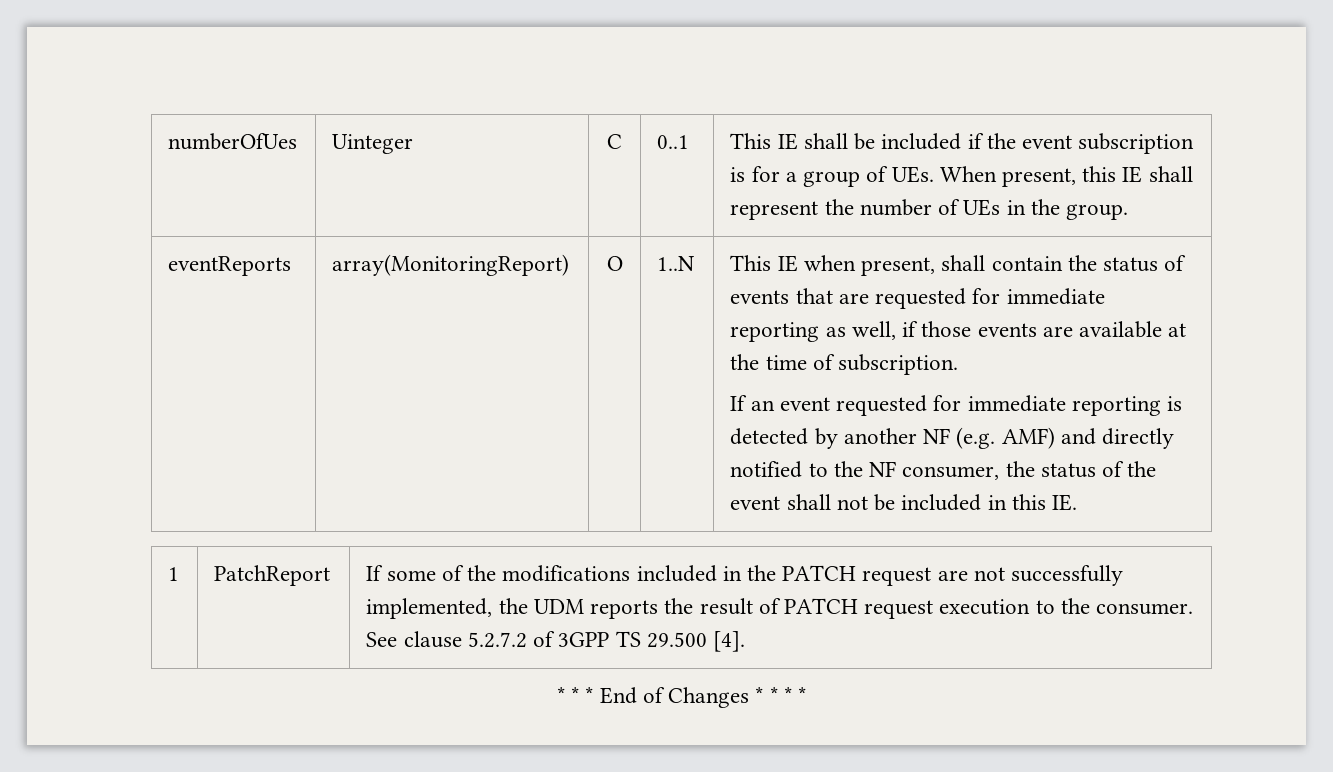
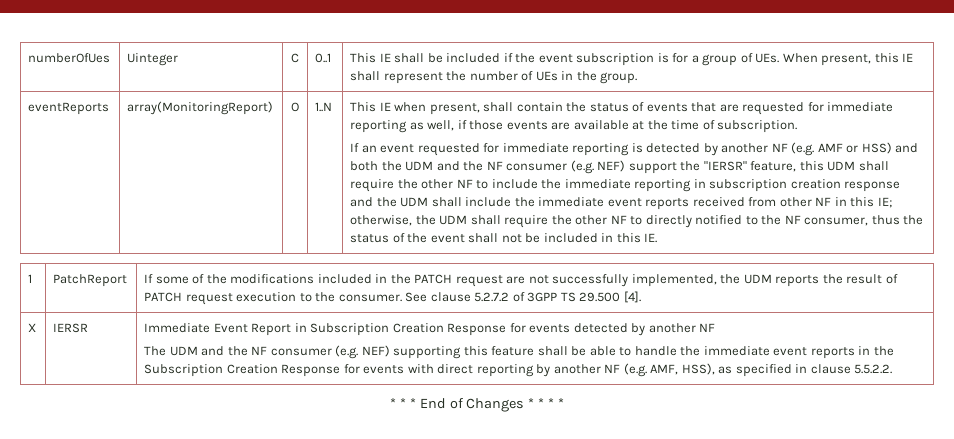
- If an event requested for immediate reporting is detected by another NF (e.g. AMF) and directly notified to the NF consumer, the status of the event shall not be included in this IE.
+ If an event requested for immediate reporting is detected by another NF (e.g. AMF or HSS) and both the UDM and the NF consumer (e.g. NEF) support the "IERSR" feature, this UDM shall require the other NF to include the immediate reporting in subscription creation response and the UDM shall include the immediate event reports received from other NF in this IE; otherwise, the UDM shall require the other NF to directly notified to the NF consumer, thus the status of the event shall not be included in this IE.
+ X | IERSR | Immediate Event Report in Subscription Creation Response for events detected by another NF
+ The UDM and the NF consumer (e.g. NEF) supporting this feature shall be able to handle the immediate event reports in the Subscription Creation Response for events with direct reporting by another NF (e.g. AMF, HSS), as specified in clause 5.5.2.2.

